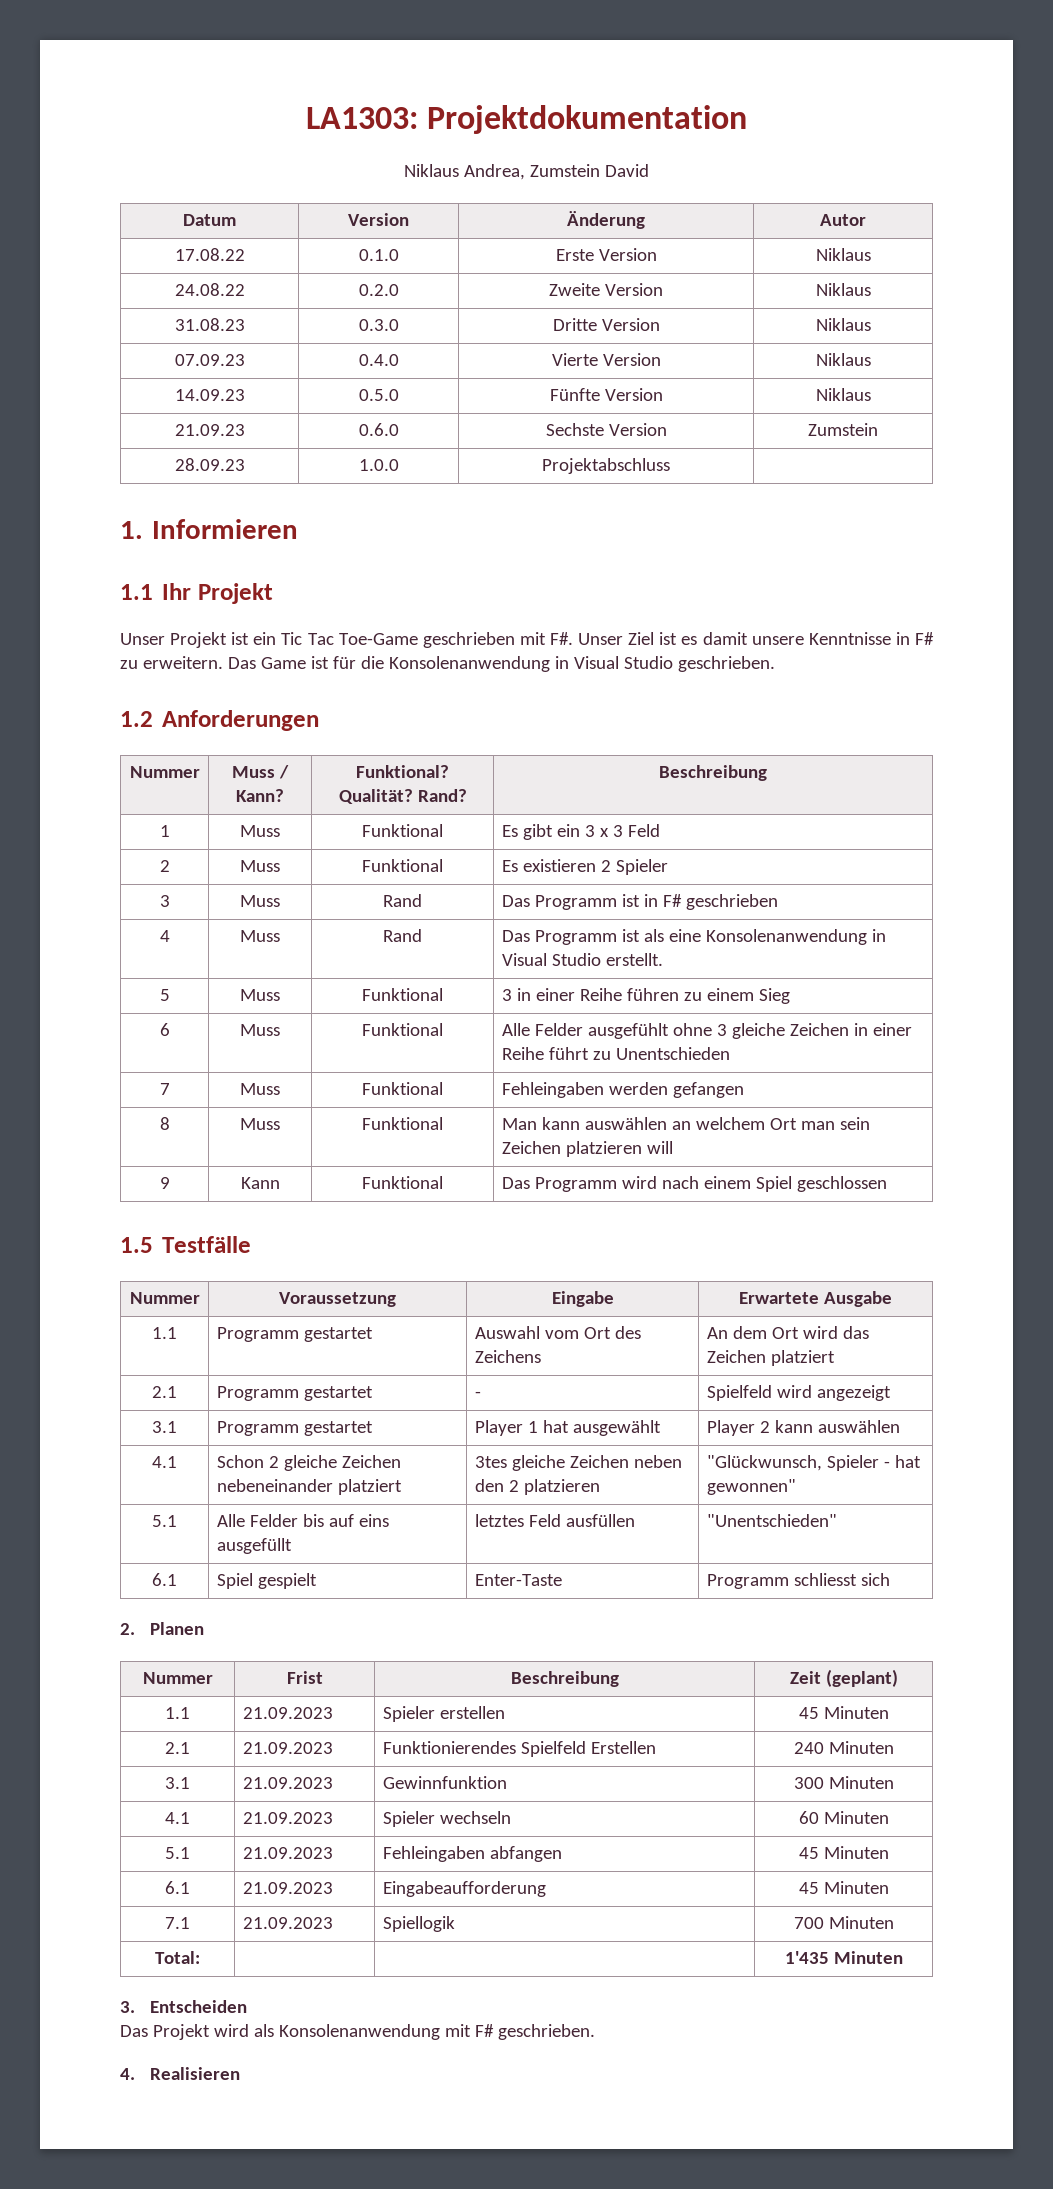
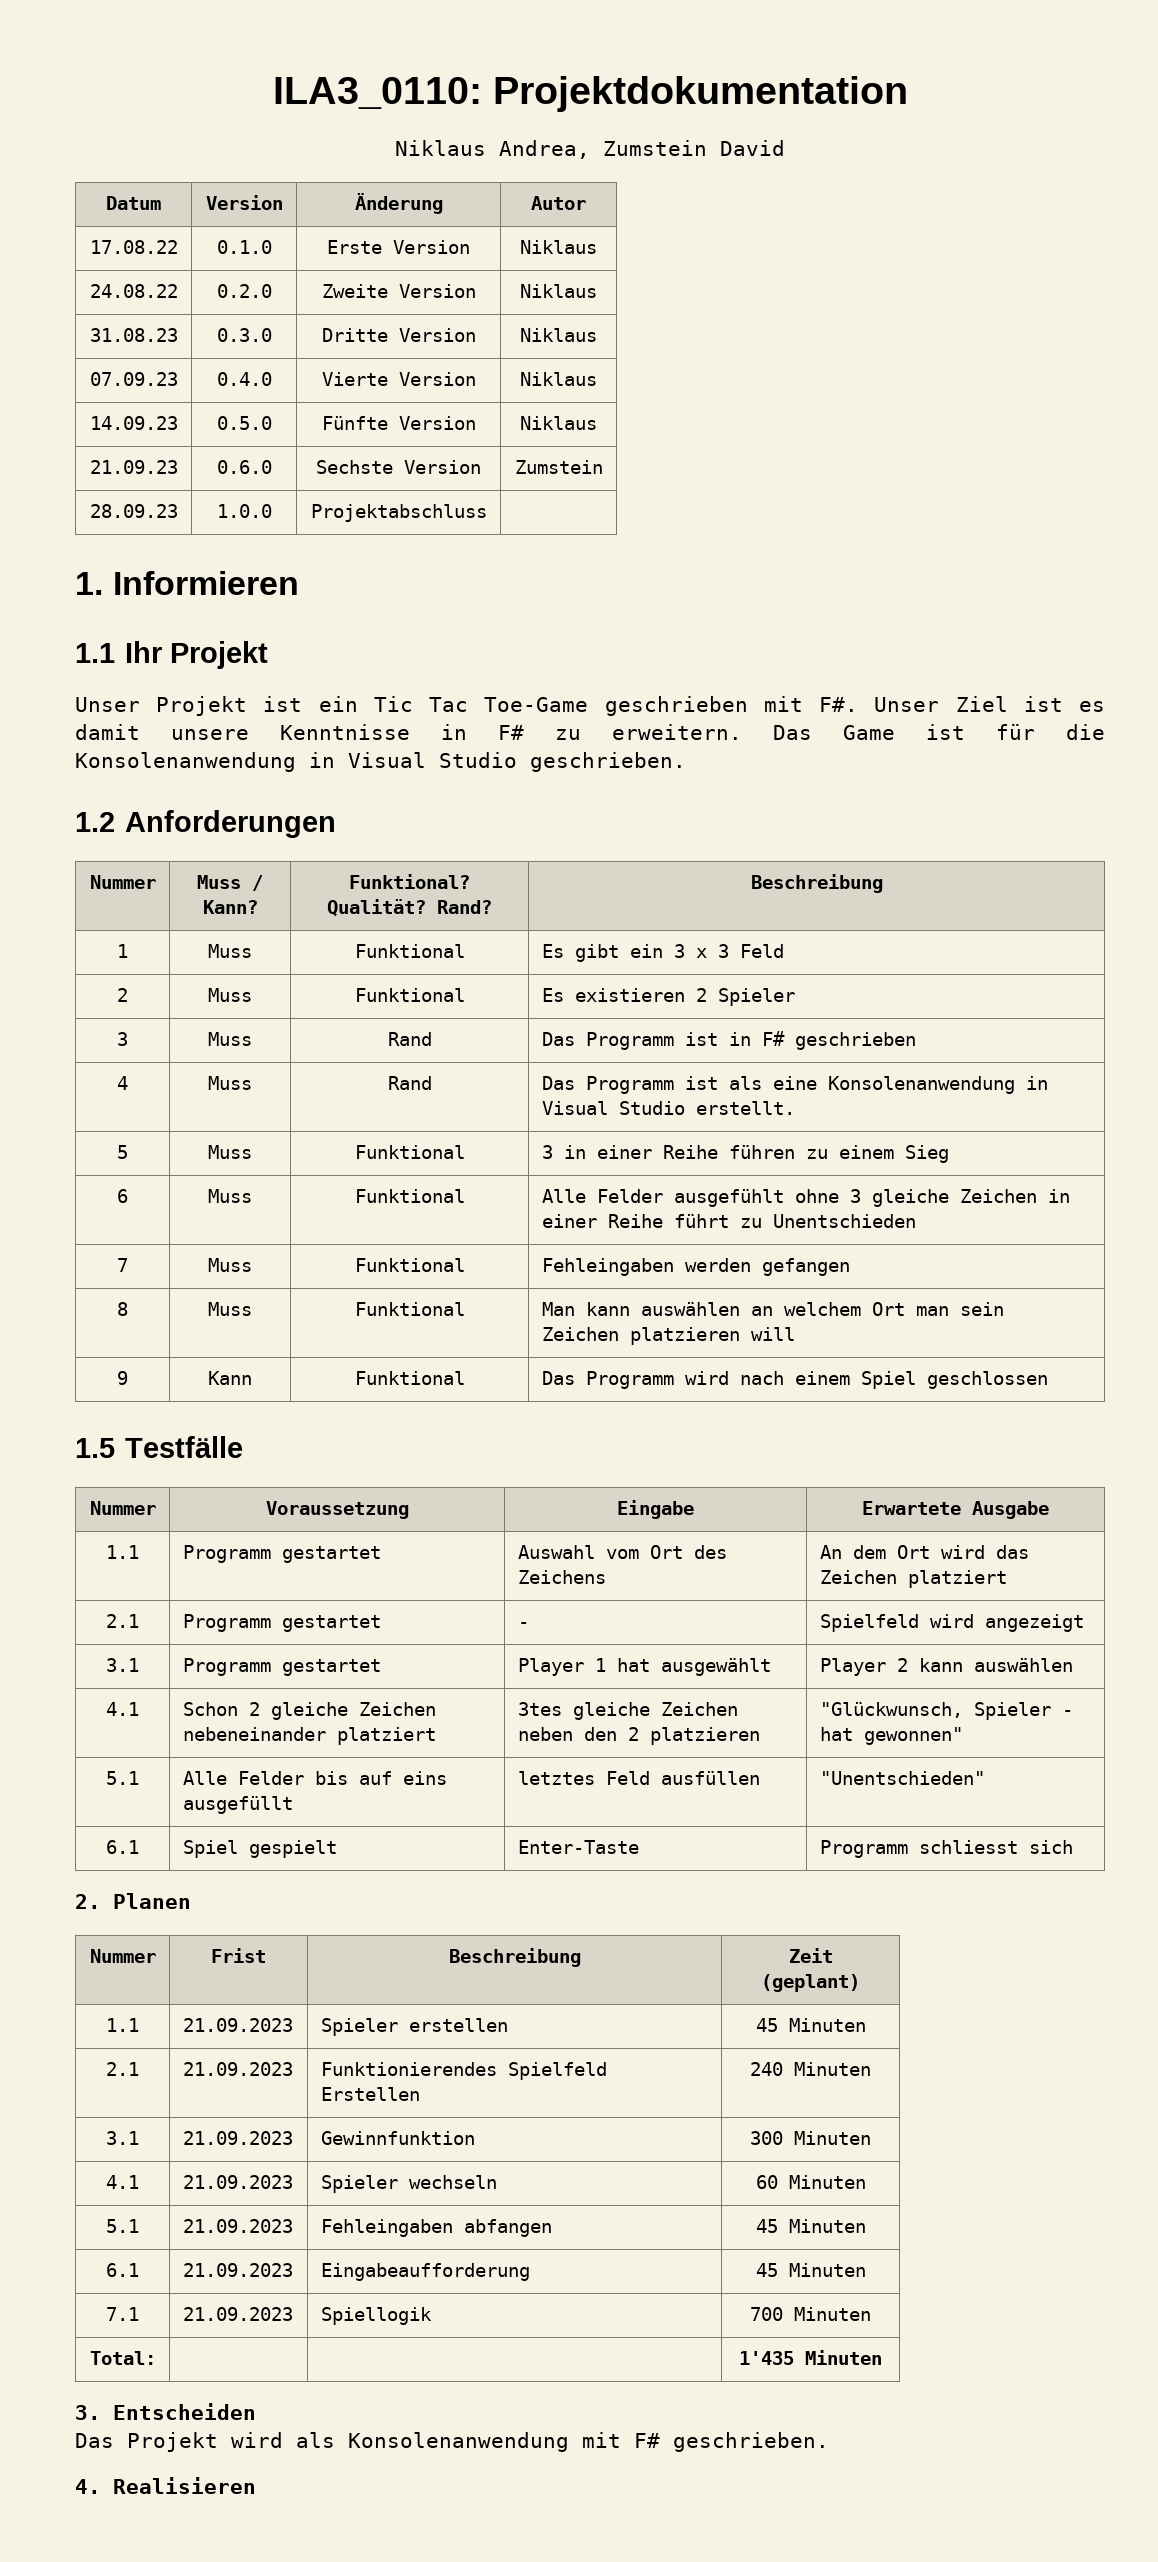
- LA1303: Projektdokumentation
+ ILA3_0110: Projektdokumentation

